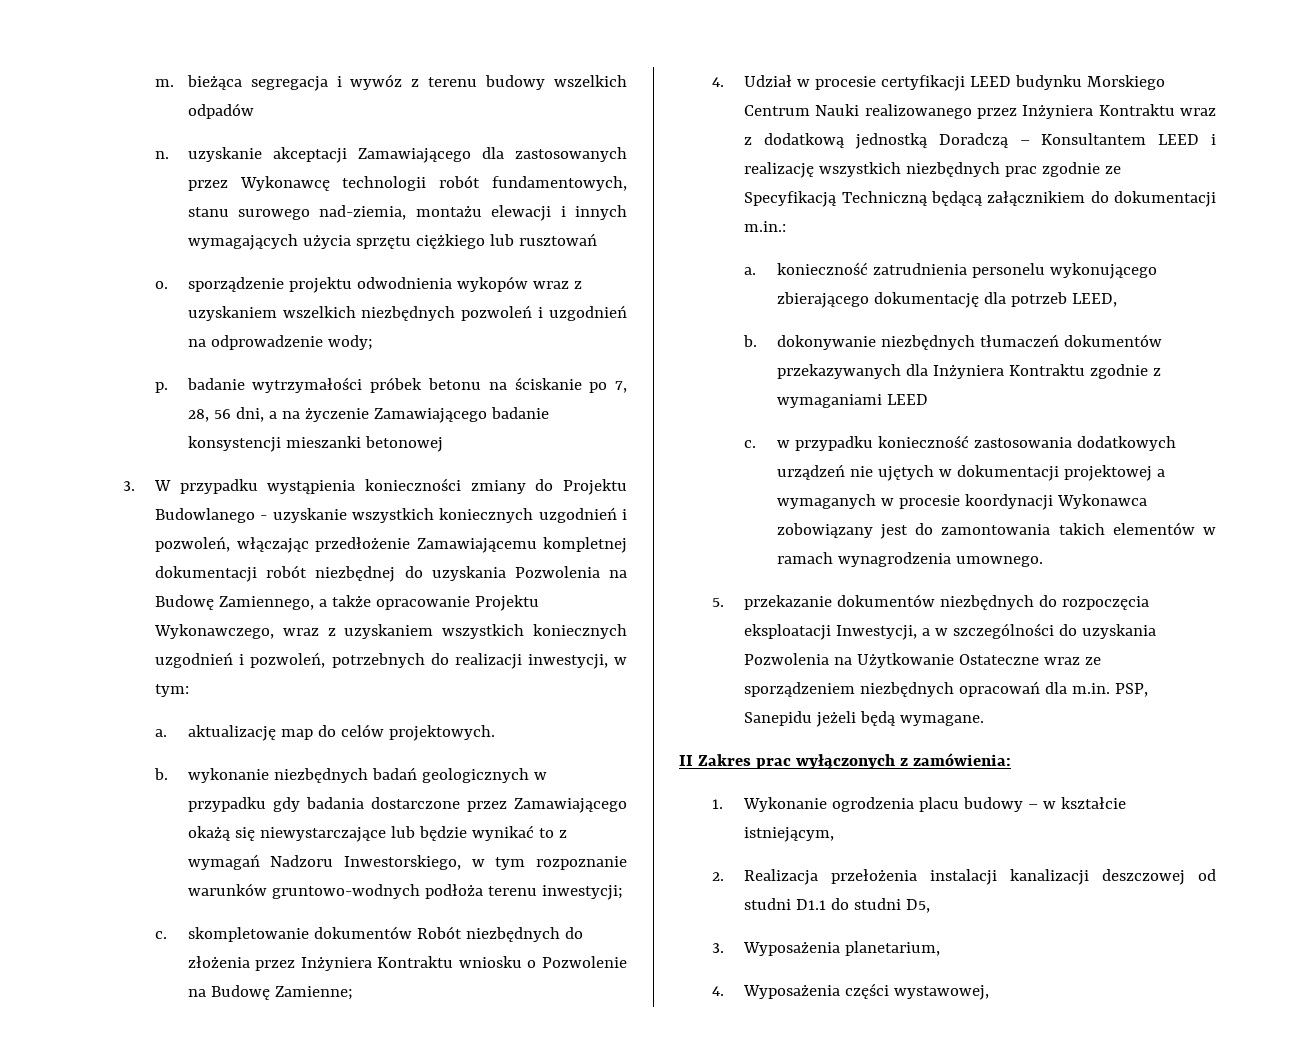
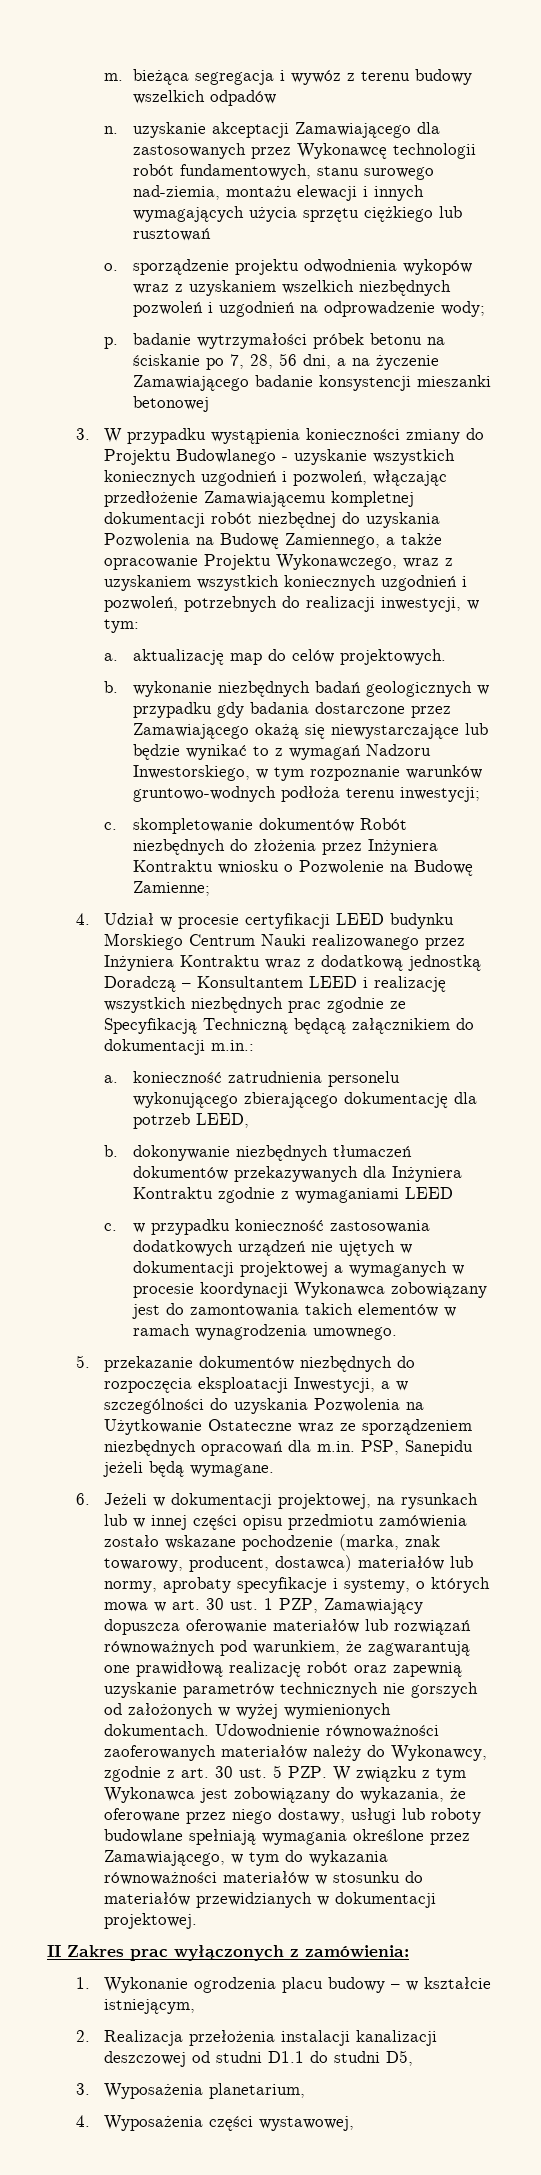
+ 6. Jeżeli w dokumentacji projektowej, na rysunkach lub w innej części opisu przedmiotu zamówienia zostało wskazane pochodzenie (marka, znak towarowy, producent, dostawca) materiałów lub normy, aprobaty specyfikacje i systemy, o których mowa w art. 30 ust. 1 PZP, Zamawiający dopuszcza oferowanie materiałów lub rozwiązań równoważnych pod warunkiem, że zagwarantują one prawidłową realizację robót oraz zapewnią uzyskanie parametrów technicznych nie gorszych od założonych w wyżej wymienionych dokumentach. Udowodnienie równoważności zaoferowanych materiałów należy do Wykonawcy, zgodnie z art. 30 ust. 5 PZP. W związku z tym Wykonawca jest zobowiązany do wykazania, że oferowane przez niego dostawy, usługi lub roboty budowlane spełniają wymagania określone przez Zamawiającego, w tym do wykazania równoważności materiałów w stosunku do materiałów przewidzianych w dokumentacji projektowej.

